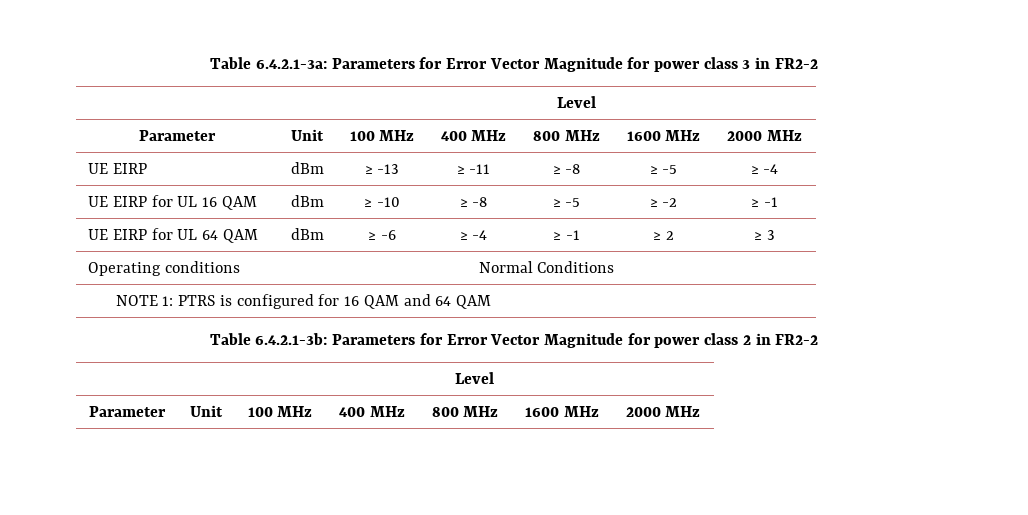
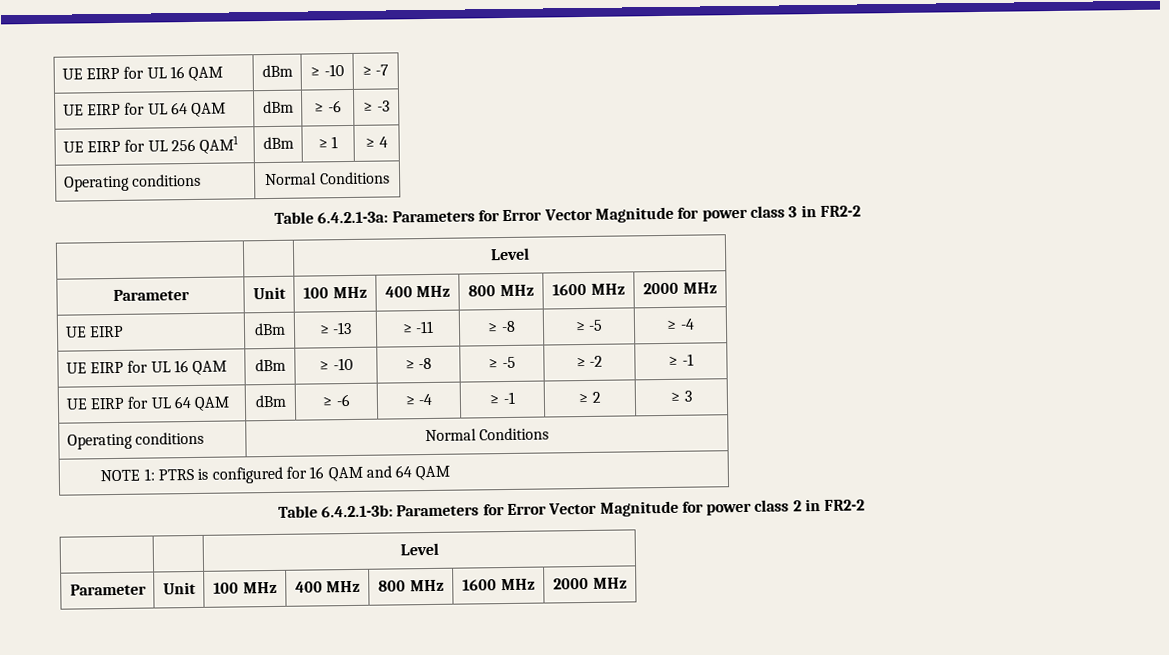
+ UE EIRP for UL 16 QAM | dBm | ≥ -10 | ≥ -7
+ UE EIRP for UL 64 QAM | dBm | ≥ -6 | ≥ -3
+ UE EIRP for UL 256 QAM1 | dBm | ≥ 1 | ≥ 4
+ Operating conditions | Normal Conditions

